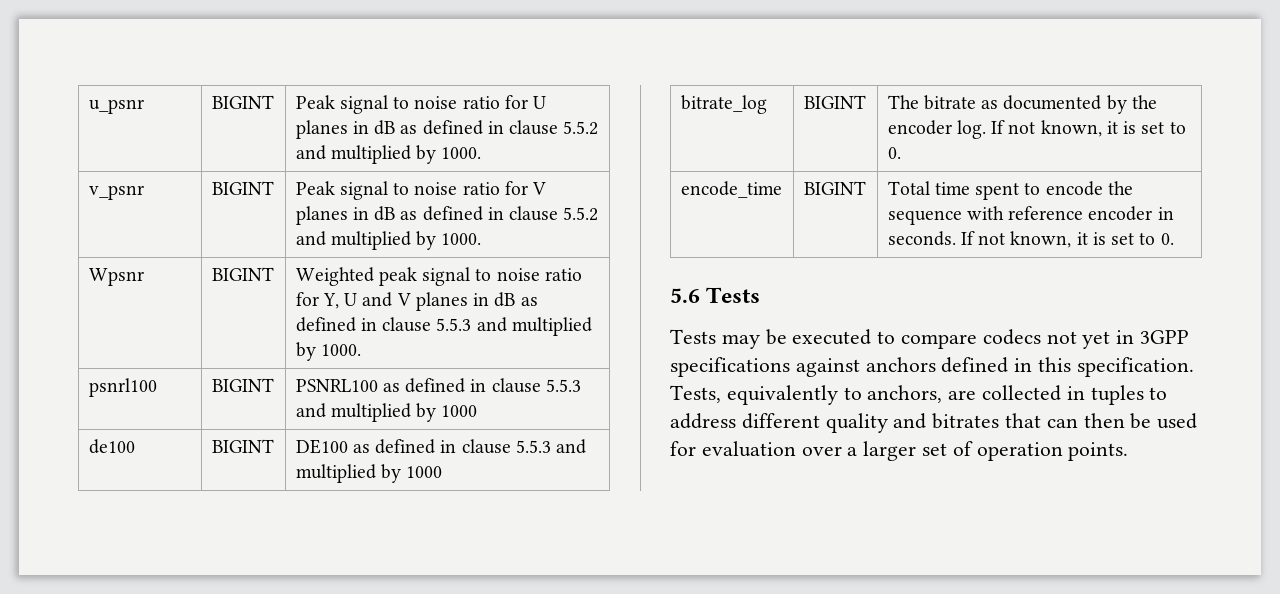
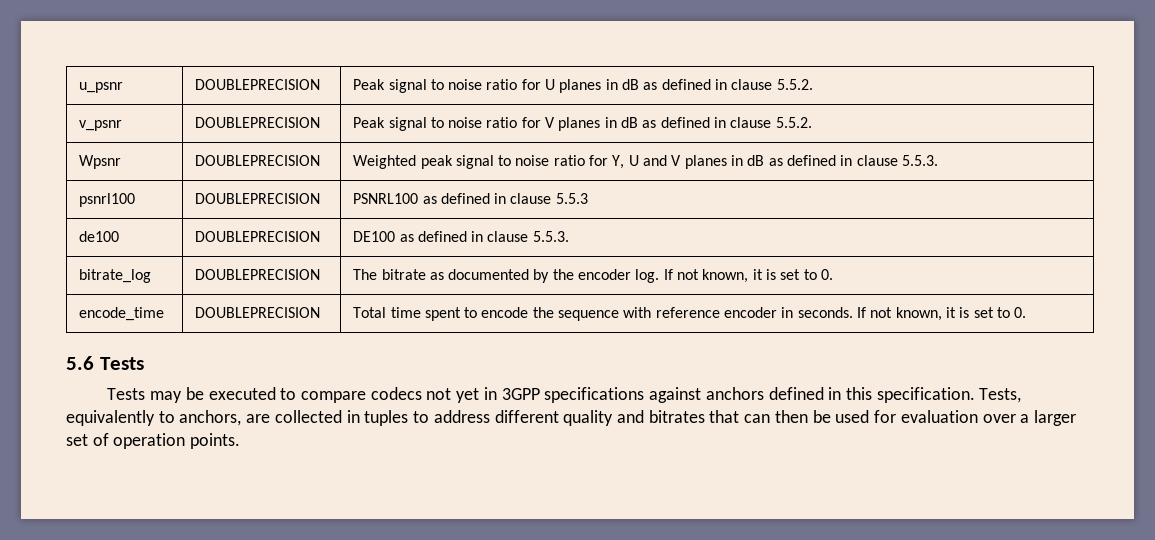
- u_psnr | BIGINT | Peak signal to noise ratio for U planes in dB as defined in clause 5.5.2 and multiplied by 1000.
+ u_psnr | DOUBLEPRECISION | Peak signal to noise ratio for U planes in dB as defined in clause 5.5.2.
- v_psnr | BIGINT | Peak signal to noise ratio for V planes in dB as defined in clause 5.5.2 and multiplied by 1000.
+ v_psnr | DOUBLEPRECISION | Peak signal to noise ratio for V planes in dB as defined in clause 5.5.2.
- Wpsnr | BIGINT | Weighted peak signal to noise ratio for Y, U and V planes in dB as defined in clause 5.5.3 and multiplied by 1000.
+ Wpsnr | DOUBLEPRECISION | Weighted peak signal to noise ratio for Y, U and V planes in dB as defined in clause 5.5.3.
- psnrl100 | BIGINT | PSNRL100 as defined in clause 5.5.3 and multiplied by 1000
+ psnrl100 | DOUBLEPRECISION | PSNRL100 as defined in clause 5.5.3
- de100 | BIGINT | DE100 as defined in clause 5.5.3 and multiplied by 1000
+ de100 | DOUBLEPRECISION | DE100 as defined in clause 5.5.3.
- bitrate_log | BIGINT | The bitrate as documented by the encoder log. If not known, it is set to 0.
+ bitrate_log | DOUBLEPRECISION | The bitrate as documented by the encoder log. If not known, it is set to 0.
- encode_time | BIGINT | Total time spent to encode the sequence with reference encoder in seconds. If not known, it is set to 0.
+ encode_time | DOUBLEPRECISION | Total time spent to encode the sequence with reference encoder in seconds. If not known, it is set to 0.

